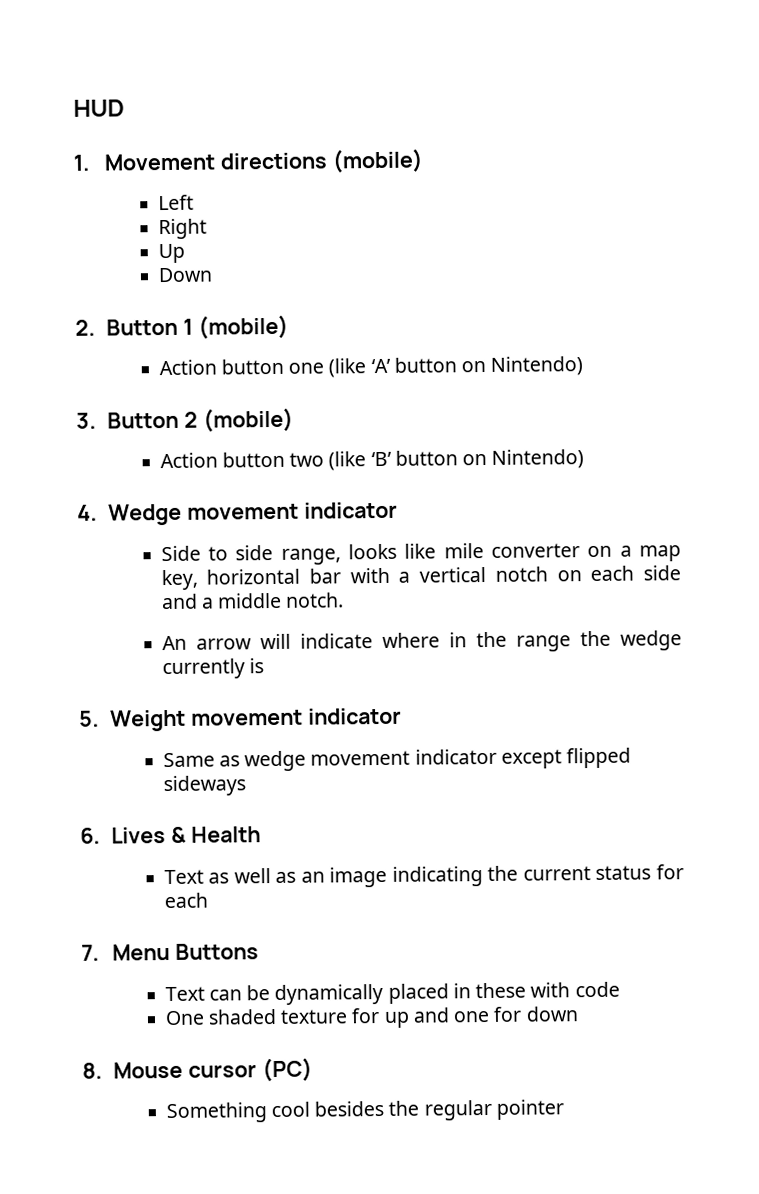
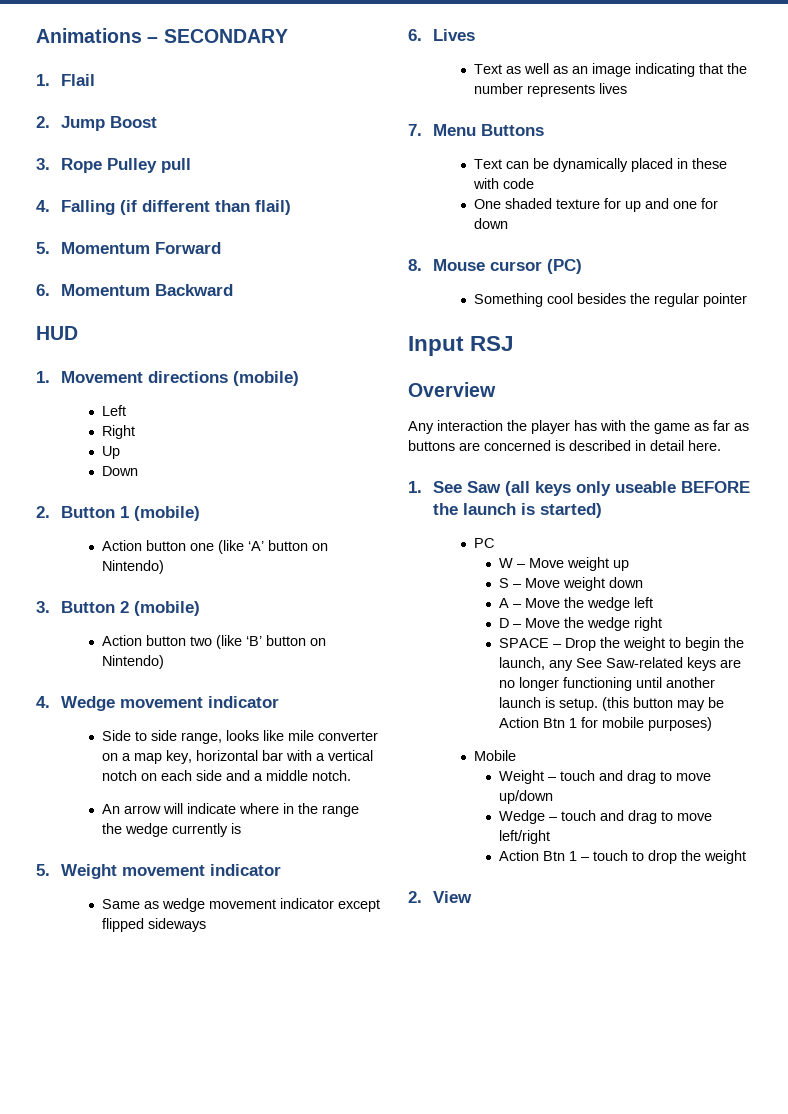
+ Animations – SECONDARY
+ 1. Flail
+ 2. Jump Boost
+ 3. Rope Pulley pull
+ 4. Falling (if different than flail)
+ 5. Momentum Forward
+ 6. Momentum Backward
- 6. Lives & Health
+ 6. Lives
- Text as well as an image indicating the current status for each
+ Text as well as an image indicating that the number represents lives
+ Input RSJ
+ Overview
+ Any interaction the player has with the game as far as buttons are concerned is described in detail here.
+ 1. See Saw (all keys only useable BEFORE the launch is started)
+ PC
+ W – Move weight up
+ S – Move weight down
+ A – Move the wedge left
+ D – Move the wedge right
+ SPACE – Drop the weight to begin the launch, any See Saw-related keys are no longer functioning until another launch is setup. (this button may be Action Btn 1 for mobile purposes)
+ Mobile
+ Weight – touch and drag to move up/down
+ Wedge – touch and drag to move left/right
+ Action Btn 1 – touch to drop the weight
+ 2. View

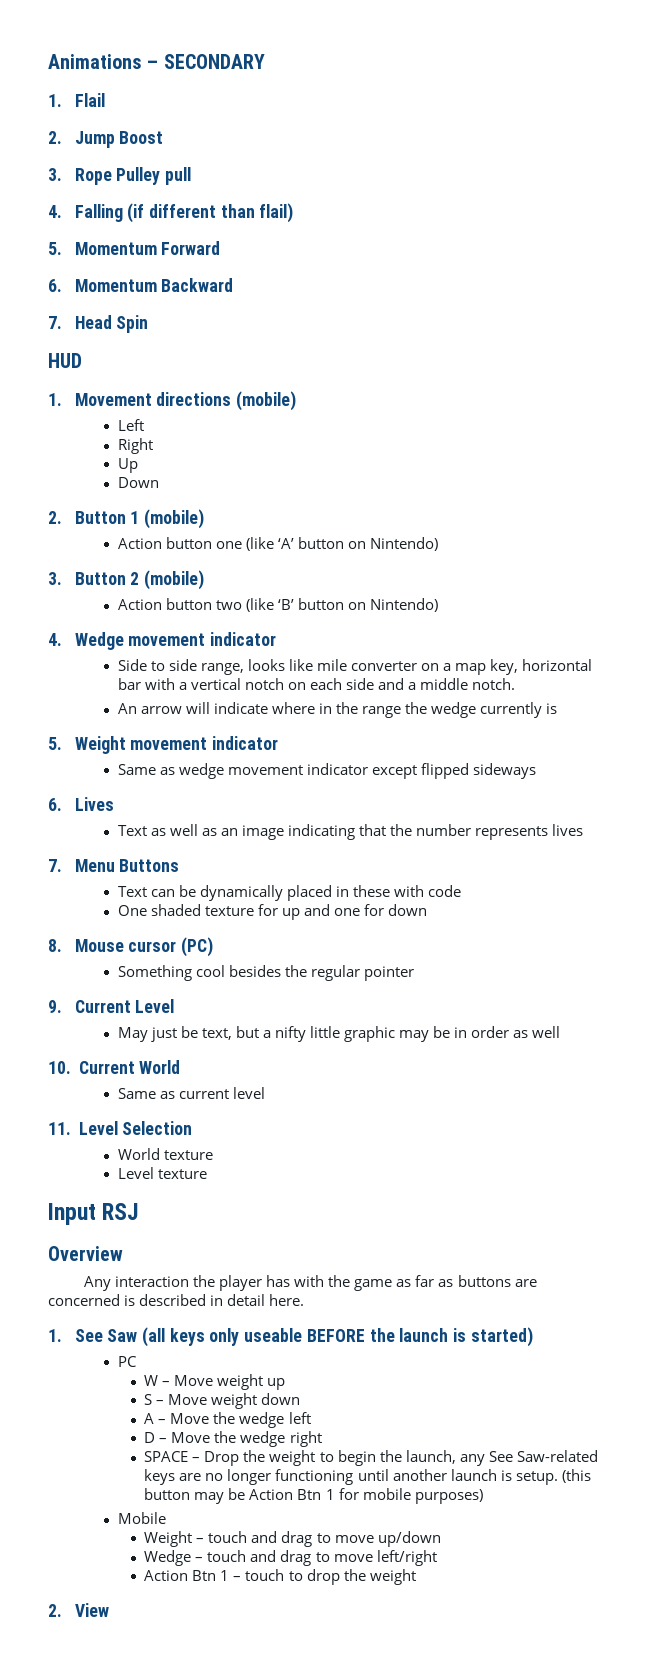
+ 7. Head Spin
+ 9. Current Level
+ May just be text, but a nifty little graphic may be in order as well
+ 10. Current World
+ Same as current level
+ 11. Level Selection
+ World texture
+ Level texture

